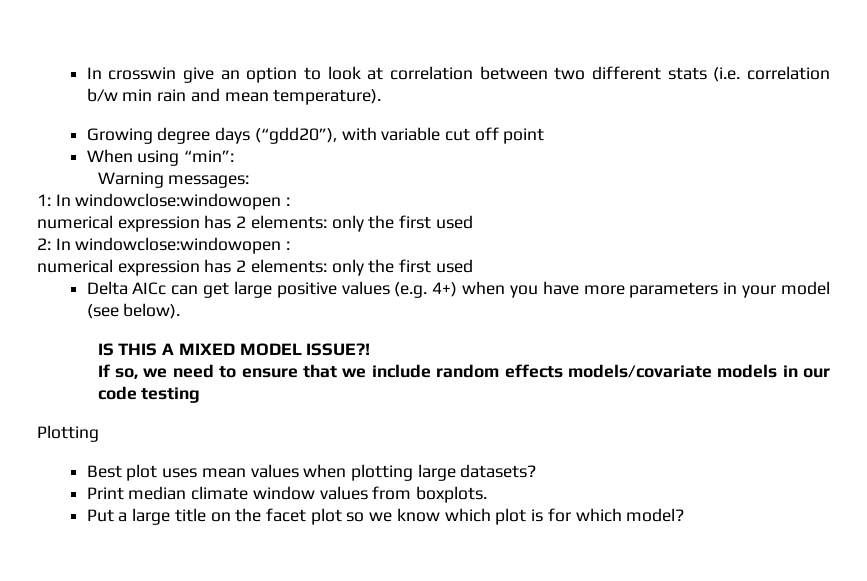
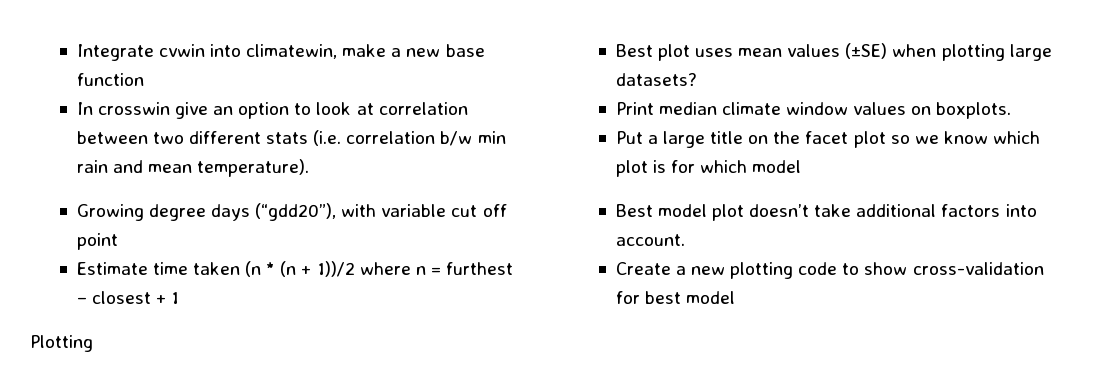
+ Integrate cvwin into climatewin, make a new base function
- When using “min”:
- Warning messages:
- 1: In windowclose:windowopen :
- numerical expression has 2 elements: only the first used
- 2: In windowclose:windowopen :
- numerical expression has 2 elements: only the first used
- Delta AICc can get large positive values (e.g. 4+) when you have more parameters in your model (see below).
- IS THIS A MIXED MODEL ISSUE?!
- If so, we need to ensure that we include random effects models/covariate models in our code testing
+ Estimate time taken (n * (n + 1))/2 where n = furthest – closest + 1
- Best plot uses mean values when plotting large datasets?
+ Best plot uses mean values (±SE) when plotting large datasets?
- Print median climate window values from boxplots.
+ Print median climate window values on boxplots.
- Put a large title on the facet plot so we know which plot is for which model?
+ Put a large title on the facet plot so we know which plot is for which model
+ Best model plot doesn’t take additional factors into account.
+ Create a new plotting code to show cross-validation for best model

